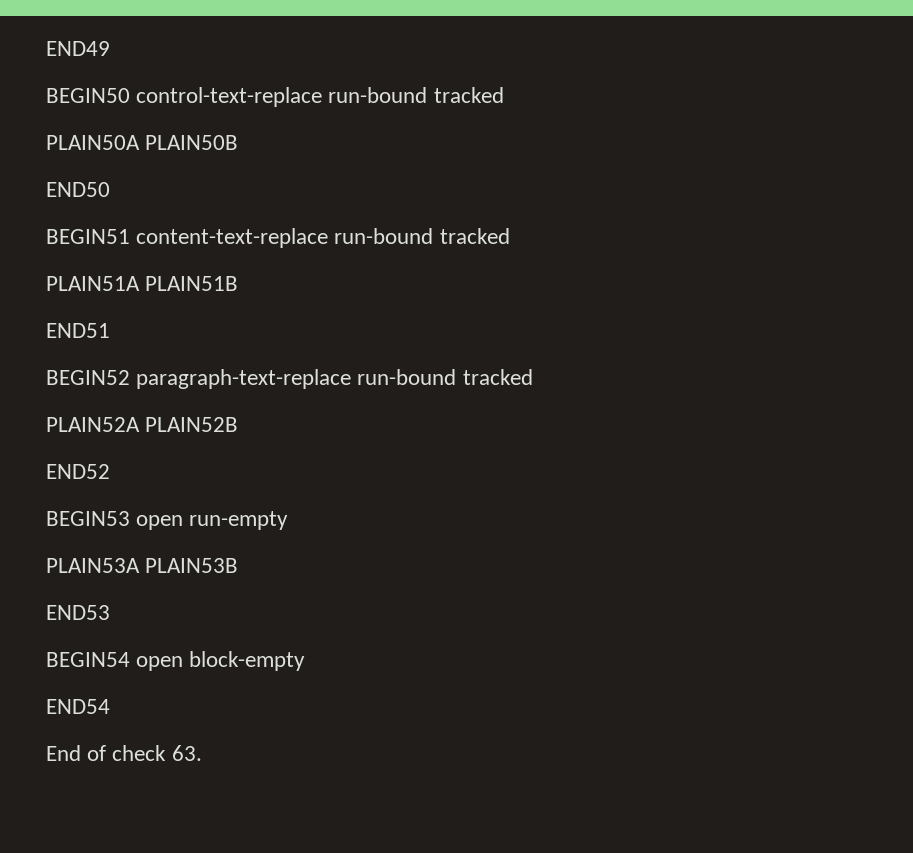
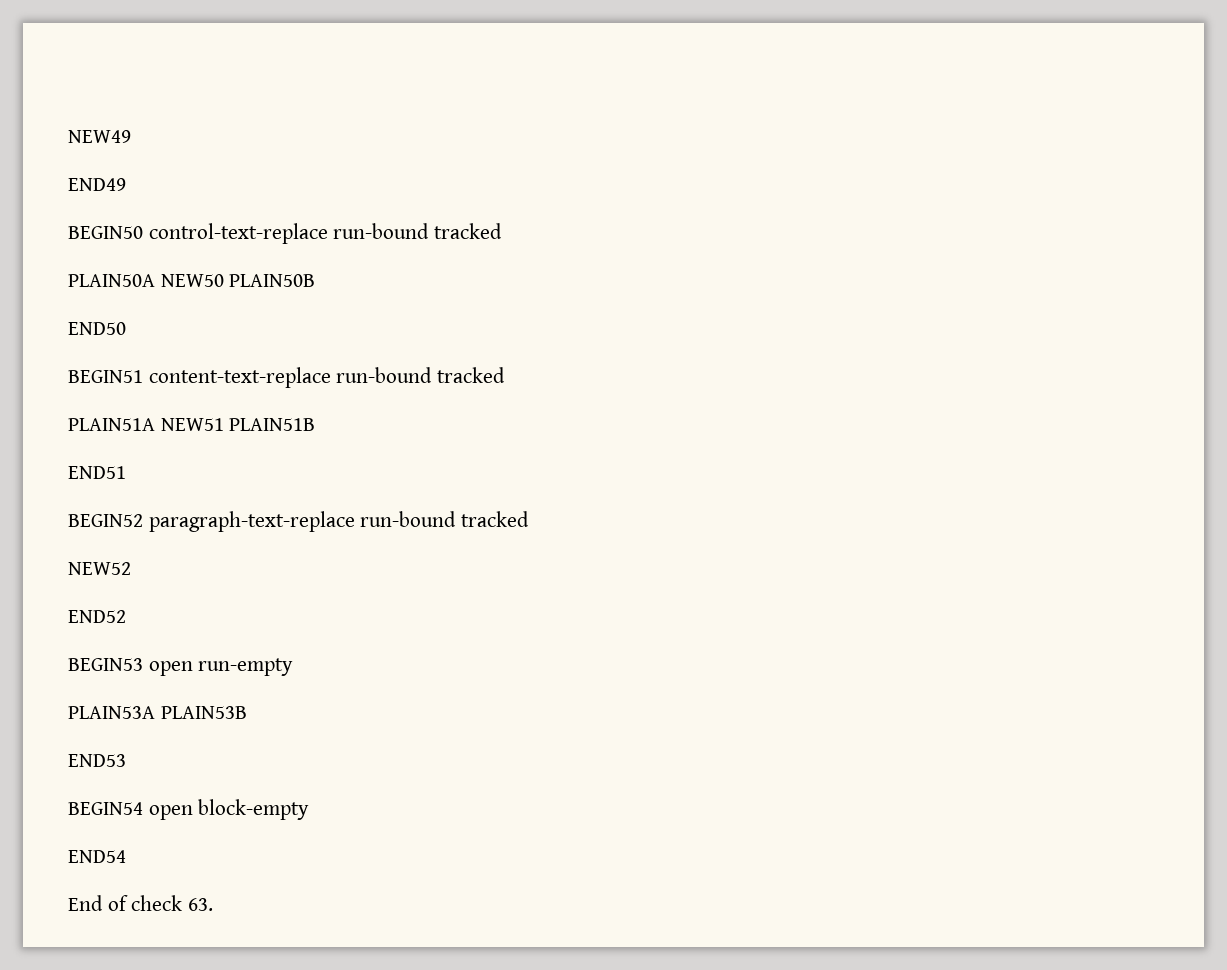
+ NEW49
- PLAIN50A PLAIN50B
+ PLAIN50A NEW50 PLAIN50B
- PLAIN51A PLAIN51B
+ PLAIN51A NEW51 PLAIN51B
- PLAIN52A PLAIN52B
+ NEW52

